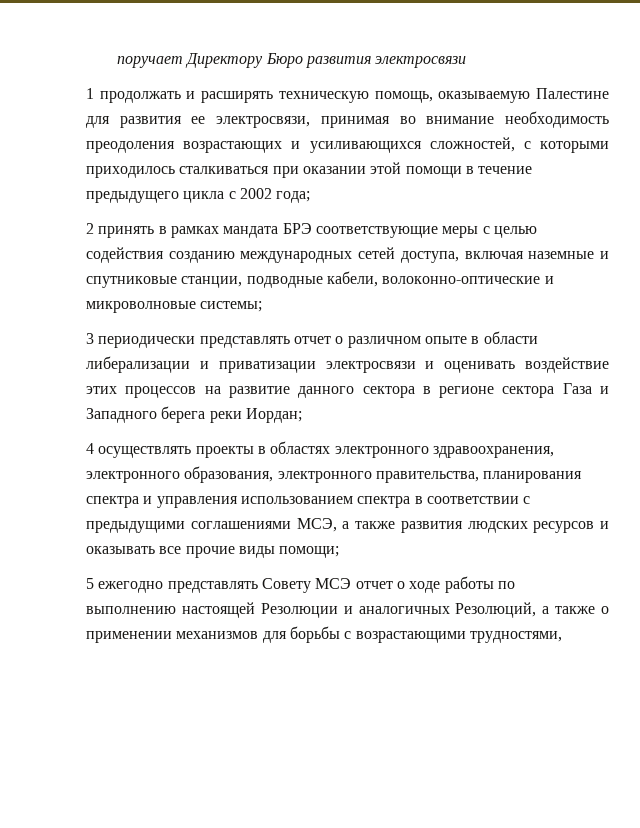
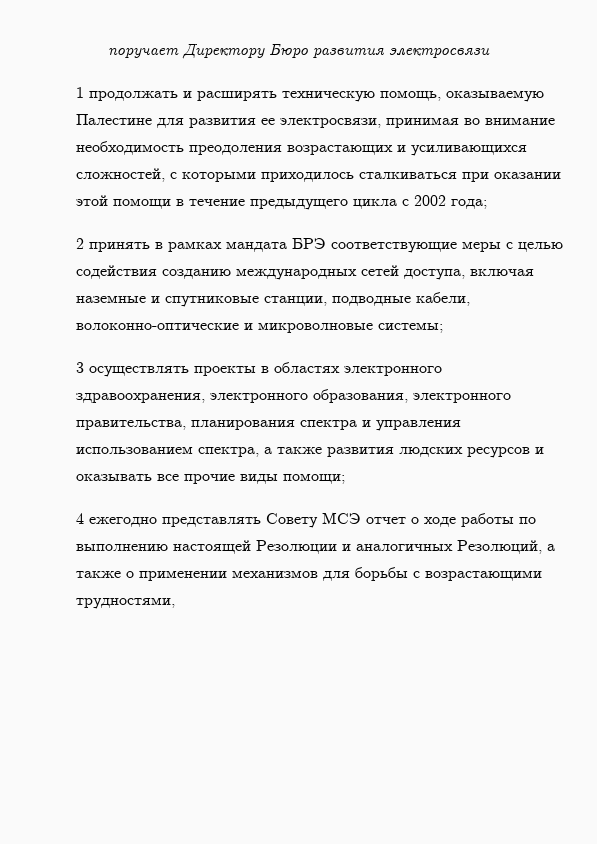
- 3 периодически представлять отчет о различном опыте в области либерализации и приватизации электросвязи и оценивать воздействие этих процессов на развитие данного сектора в регионе сектора Газа и Западного берега реки Иордан;
- 4 осуществлять проекты в областях электронного здравоохранения, электронного образования, электронного правительства, планирования спектра и управления использованием спектра в соответствии с предыдущими соглашениями МСЭ, а также развития людских ресурсов и оказывать все прочие виды помощи;
+ 3 осуществлять проекты в областях электронного здравоохранения, электронного образования, электронного правительства, планирования спектра и управления использованием спектра, а также развития людских ресурсов и оказывать все прочие виды помощи;
- 5 ежегодно представлять Совету МСЭ отчет о ходе работы по выполнению настоящей Резолюции и аналогичных Резолюций, а также о применении механизмов для борьбы с возрастающими трудностями,
+ 4 ежегодно представлять Совету МСЭ отчет о ходе работы по выполнению настоящей Резолюции и аналогичных Резолюций, а также о применении механизмов для борьбы с возрастающими трудностями,

